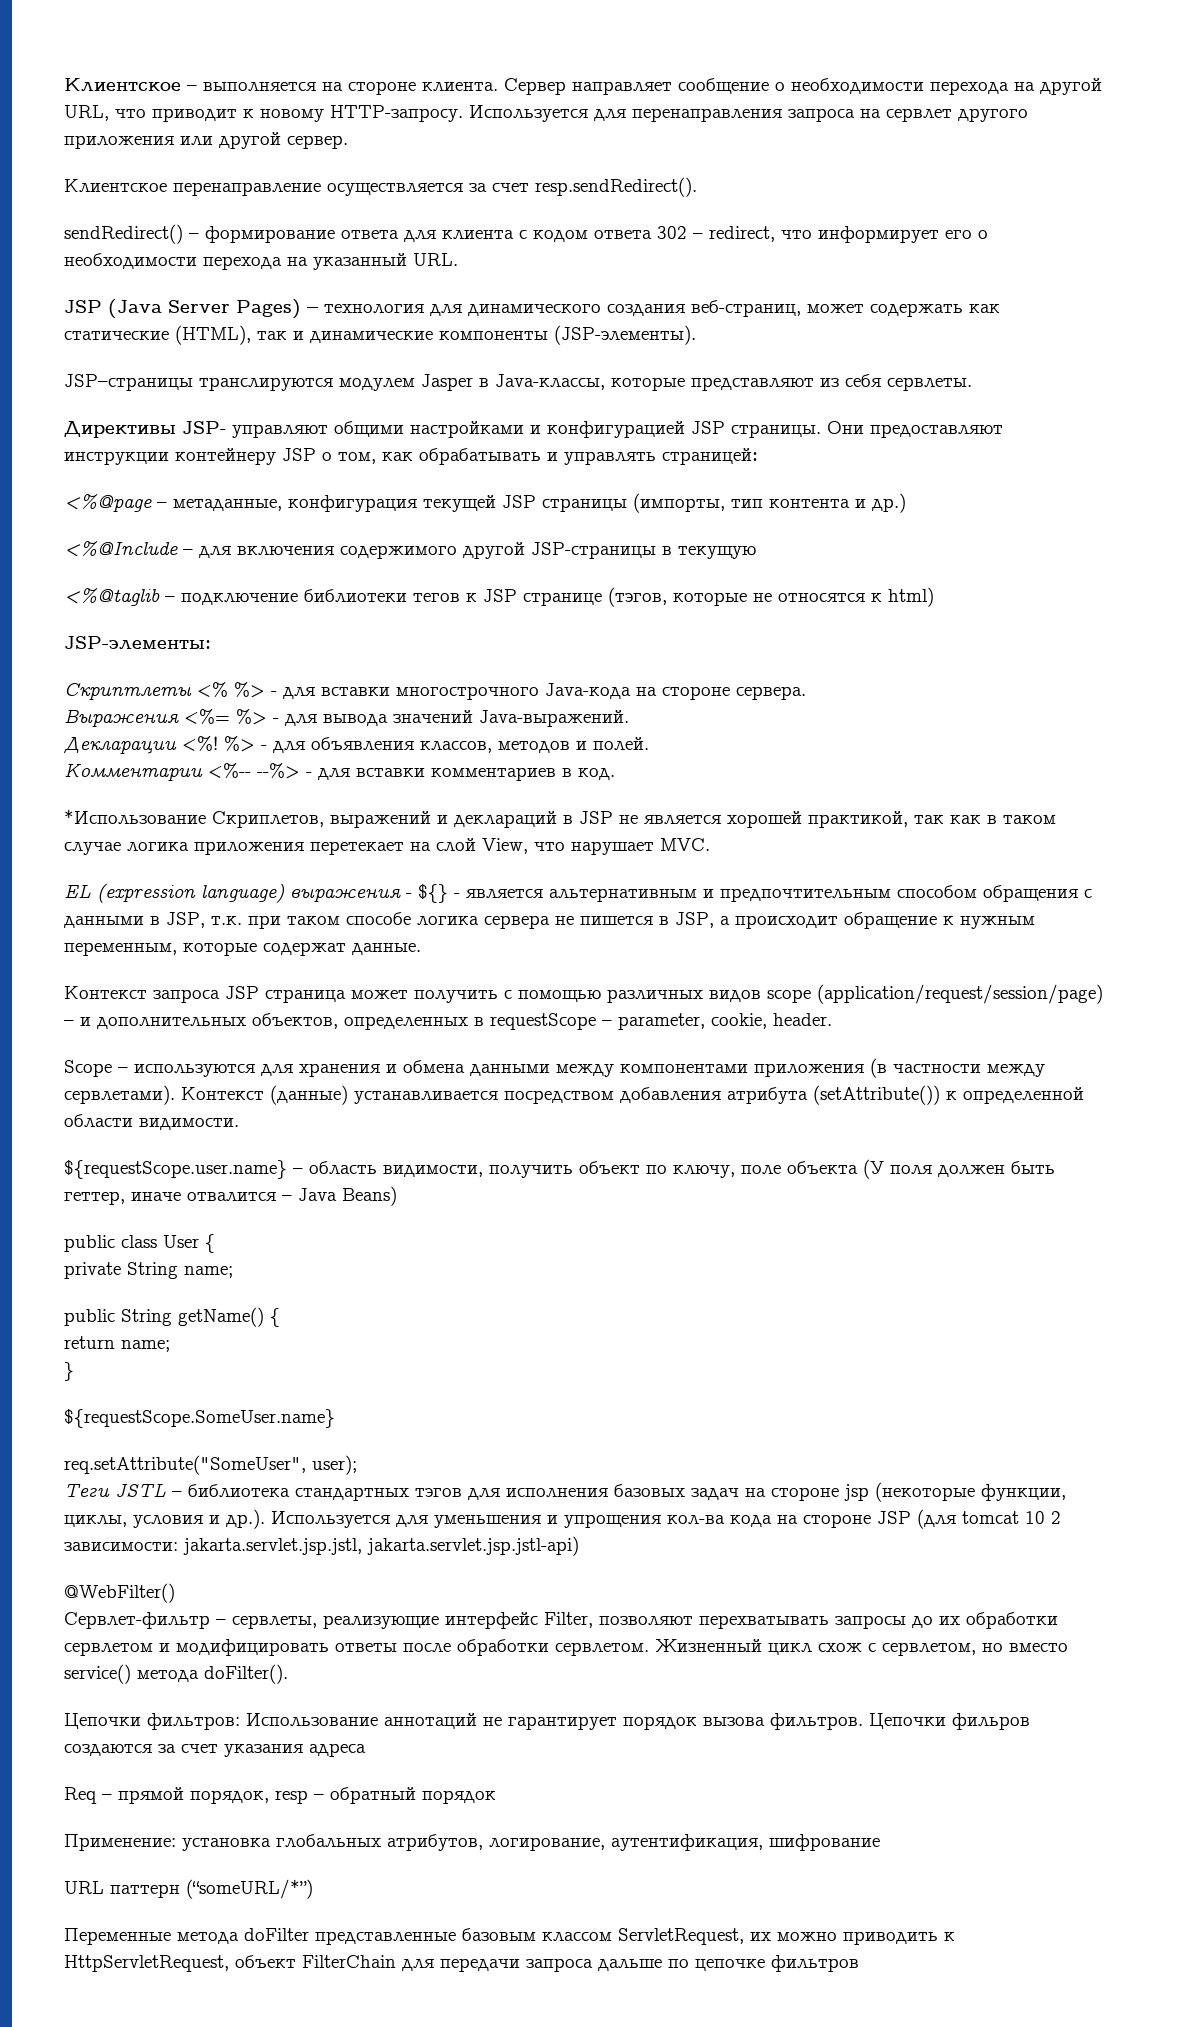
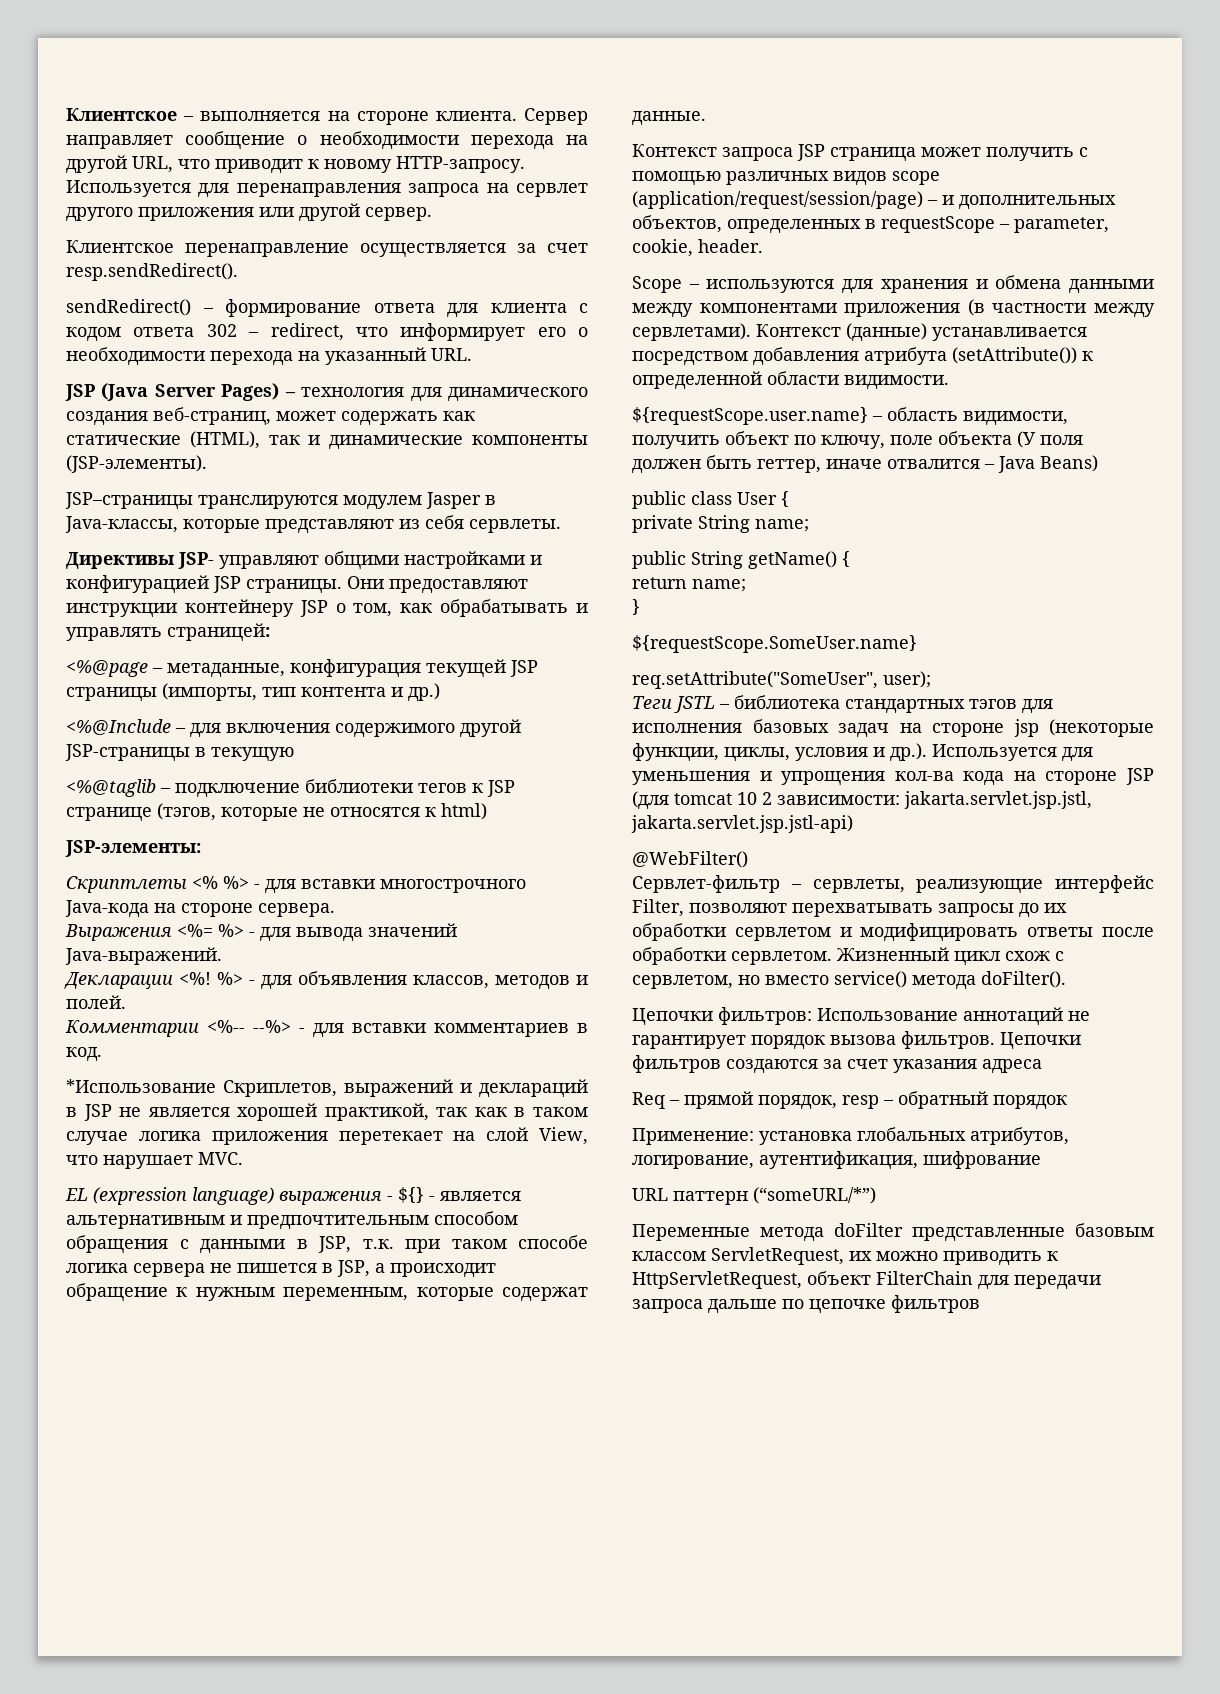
- Цепочки фильров создаются за счет указания адреса
+ Цепочки фильтров создаются за счет указания адреса

